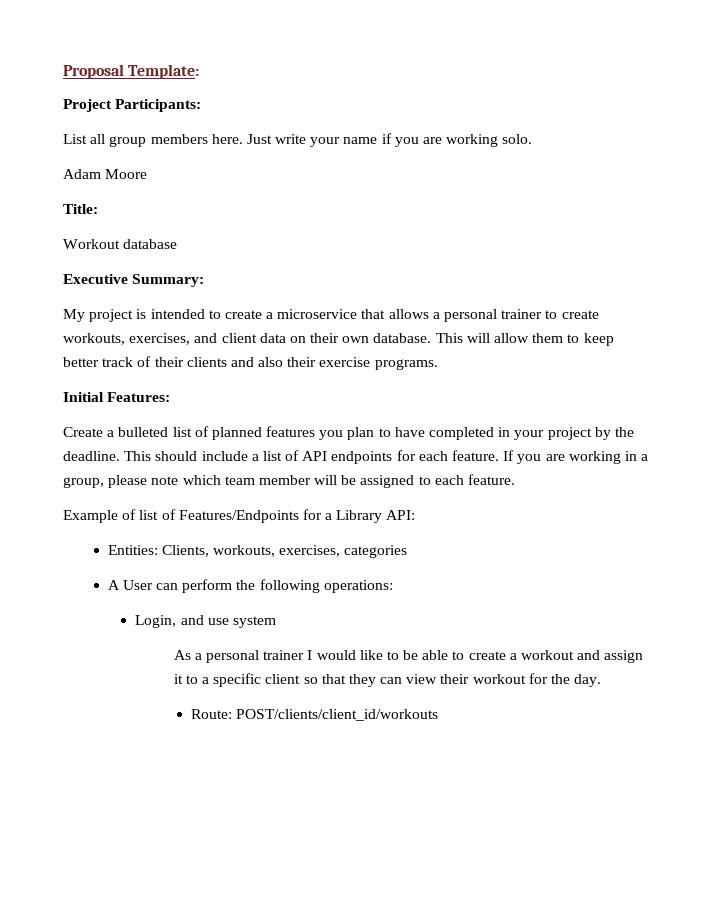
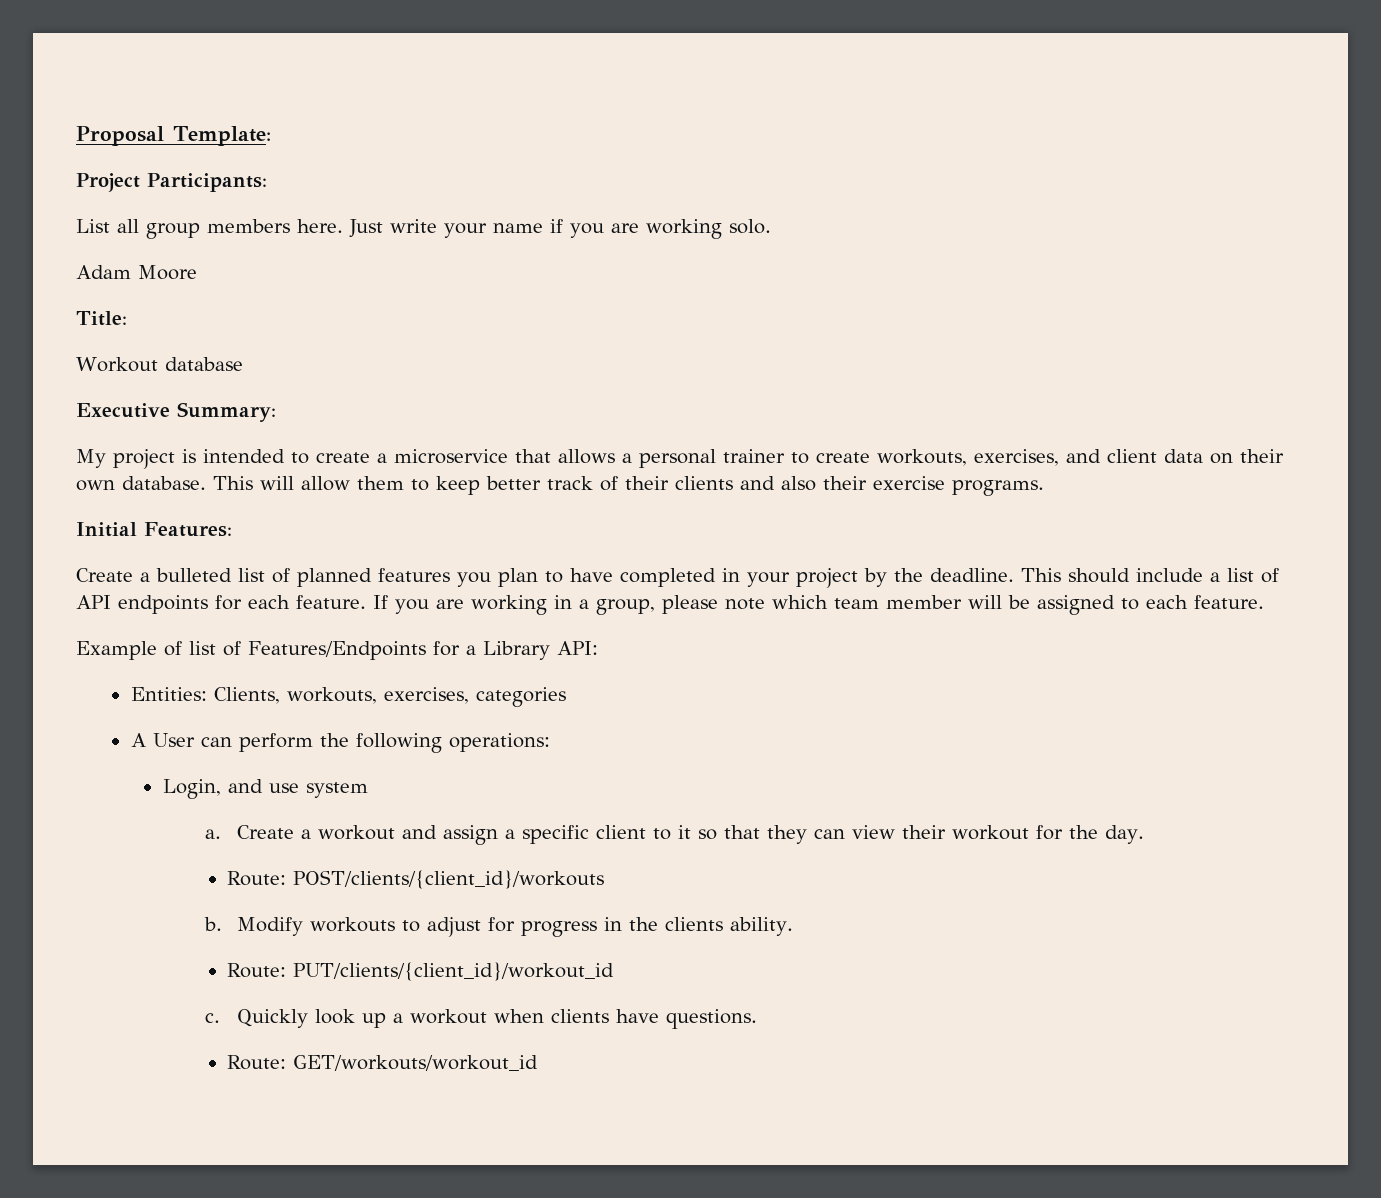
- As a personal trainer I would like to be able to create a workout and assign it to a specific client so that they can view their workout for the day.
+ a. Create a workout and assign a specific client to it so that they can view their workout for the day.
- Route: POST/clients/client_id/workouts
+ Route: POST/clients/{client_id}/workouts
+ b. Modify workouts to adjust for progress in the clients ability.
+ Route: PUT/clients/{client_id}/workout_id
+ c. Quickly look up a workout when clients have questions.
+ Route: GET/workouts/workout_id

